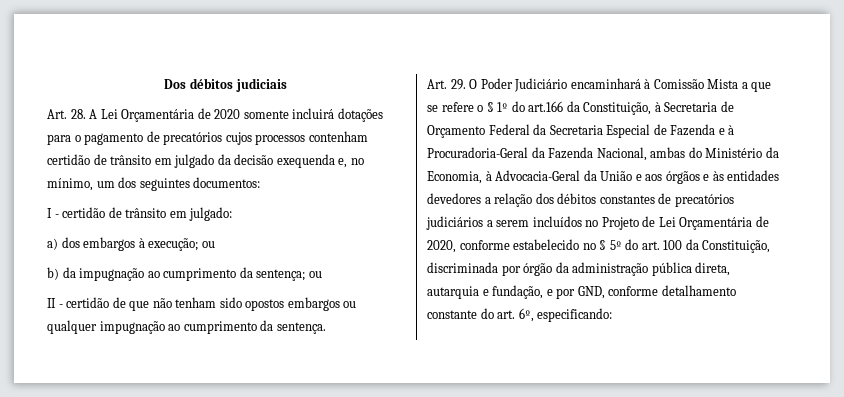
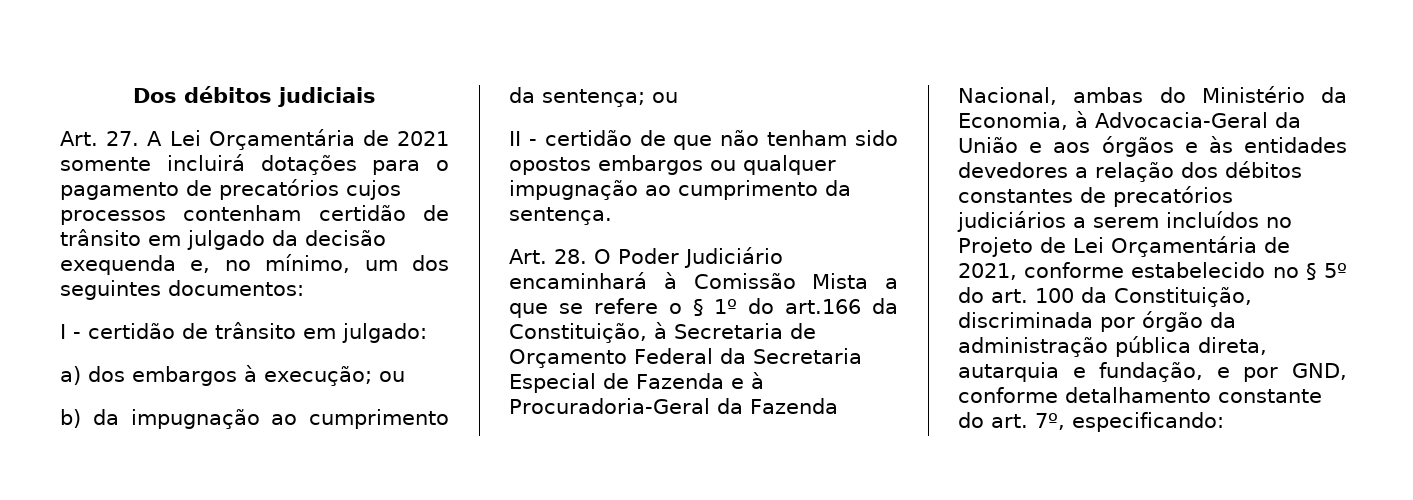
- Art. 28. A Lei Orçamentária de 2020 somente incluirá dotações para o pagamento de precatórios cujos processos contenham certidão de trânsito em julgado da decisão exequenda e, no mínimo, um dos seguintes documentos:
+ Art. 27. A Lei Orçamentária de 2021 somente incluirá dotações para o pagamento de precatórios cujos processos contenham certidão de trânsito em julgado da decisão exequenda e, no mínimo, um dos seguintes documentos:
- Art. 29. O Poder Judiciário encaminhará à Comissão Mista a que se refere o § 1º do art.166 da Constituição, à Secretaria de Orçamento Federal da Secretaria Especial de Fazenda e à Procuradoria-Geral da Fazenda Nacional, ambas do Ministério da Economia, à Advocacia-Geral da União e aos órgãos e às entidades devedores a relação dos débitos constantes de precatórios judiciários a serem incluídos no Projeto de Lei Orçamentária de 2020, conforme estabelecido no § 5º do art. 100 da Constituição, discriminada por órgão da administração pública direta, autarquia e fundação, e por GND, conforme detalhamento constante do art. 6º, especificando:
+ Art. 28. O Poder Judiciário encaminhará à Comissão Mista a que se refere o § 1º do art.166 da Constituição, à Secretaria de Orçamento Federal da Secretaria Especial de Fazenda e à Procuradoria-Geral da Fazenda Nacional, ambas do Ministério da Economia, à Advocacia-Geral da União e aos órgãos e às entidades devedores a relação dos débitos constantes de precatórios judiciários a serem incluídos no Projeto de Lei Orçamentária de 2021, conforme estabelecido no § 5º do art. 100 da Constituição, discriminada por órgão da administração pública direta, autarquia e fundação, e por GND, conforme detalhamento constante do art. 7º, especificando:

